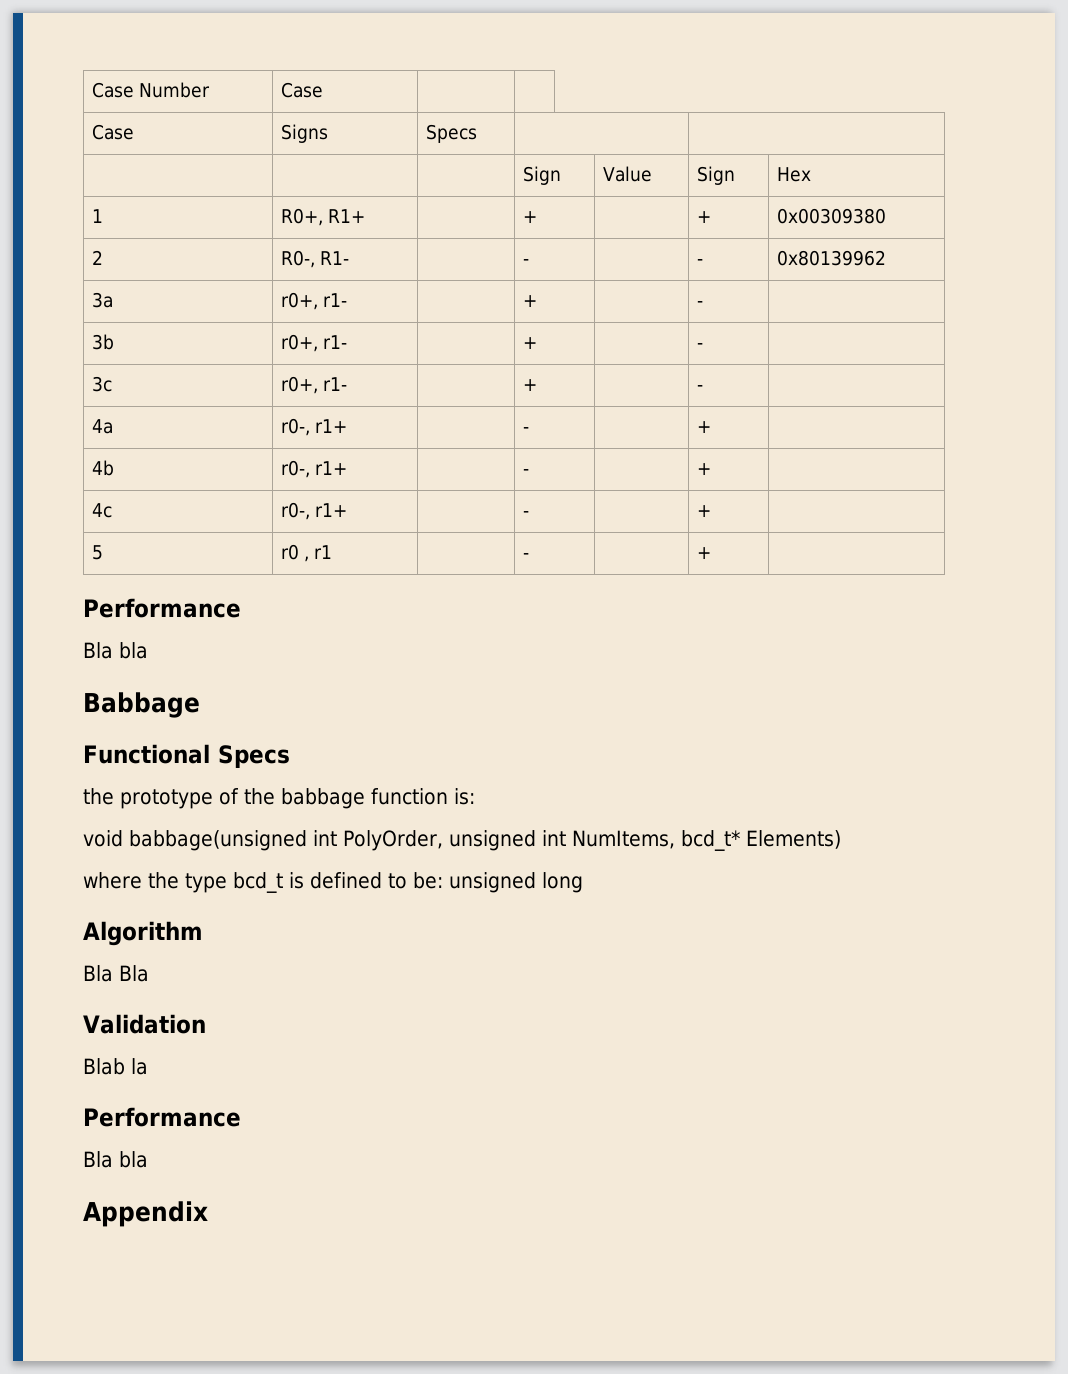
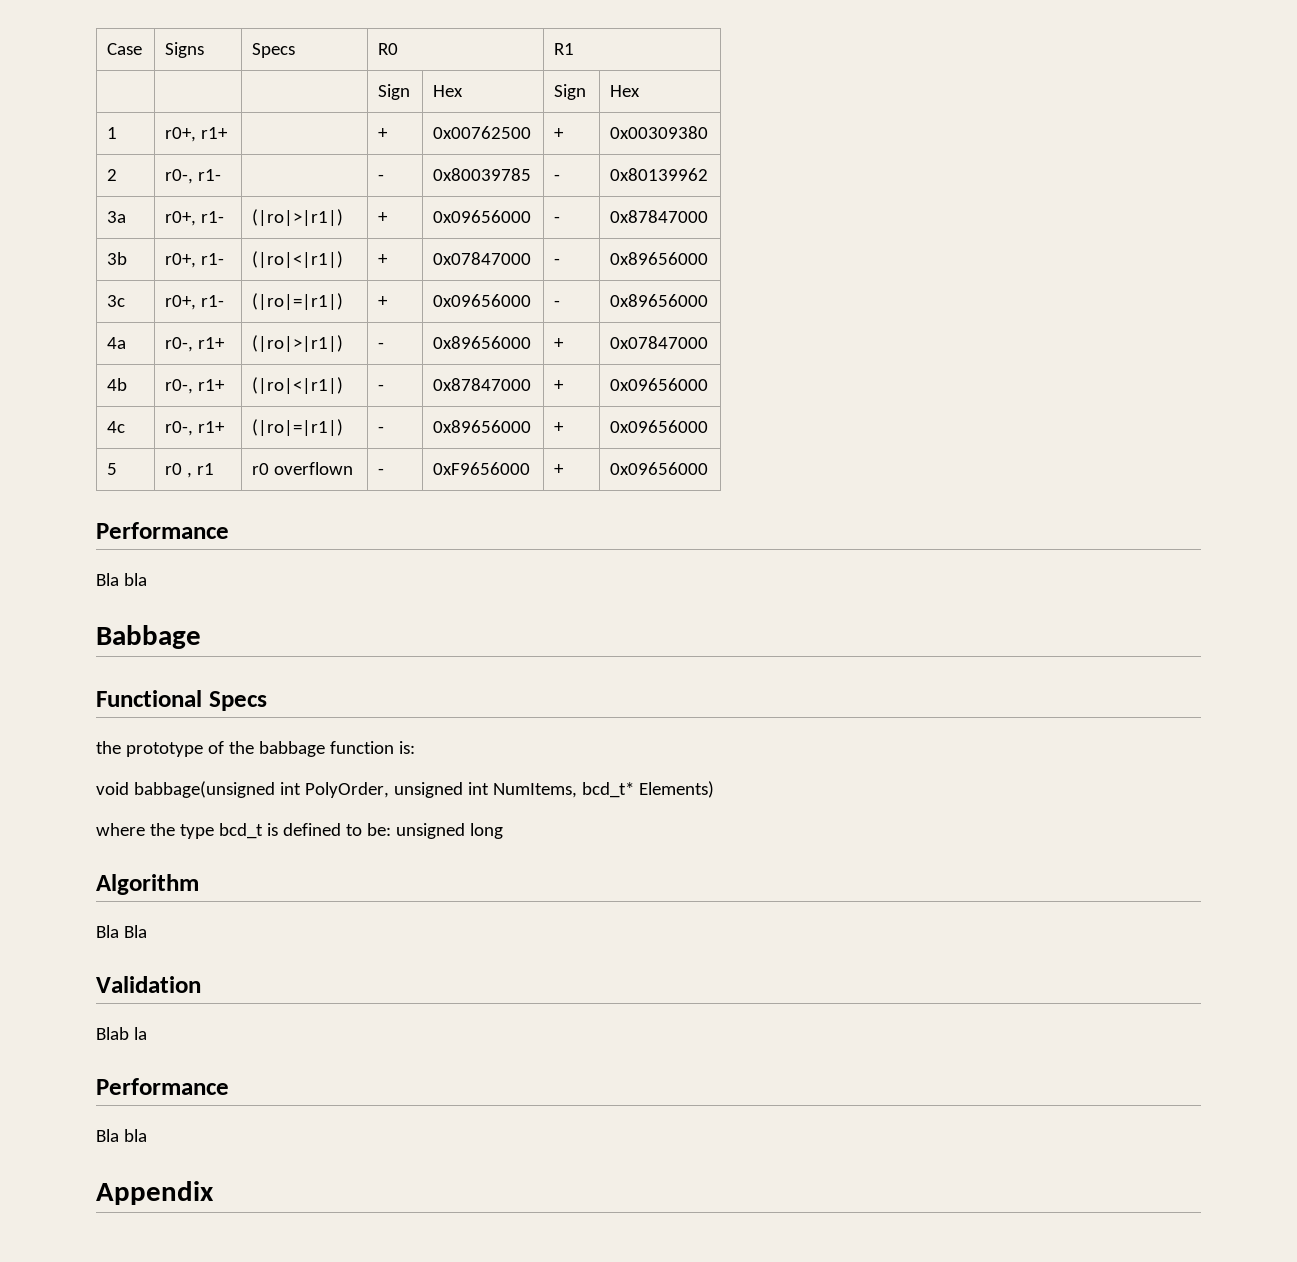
- Case Number | Case | |
- Case | Signs | Specs | |
- | | | Sign | Value | Sign | Hex
+ Case | Signs | Specs | R0 | R1
+ | | | Sign | Hex | Sign | Hex
- 1 | R0+, R1+ | | + | | + | 0x00309380
+ 1 | r0+, r1+ | | + | 0x00762500 | + | 0x00309380
- 2 | R0-, R1- | | - | | - | 0x80139962
+ 2 | r0-, r1- | | - | 0x80039785 | - | 0x80139962
- 3a | r0+, r1- | | + | | - |
+ 3a | r0+, r1- | (|ro|>|r1|) | + | 0x09656000 | - | 0x87847000
- 3b | r0+, r1- | | + | | - |
+ 3b | r0+, r1- | (|ro|<|r1|) | + | 0x07847000 | - | 0x89656000
- 3c | r0+, r1- | | + | | - |
+ 3c | r0+, r1- | (|ro|=|r1|) | + | 0x09656000 | - | 0x89656000
- 4a | r0-, r1+ | | - | | + |
+ 4a | r0-, r1+ | (|ro|>|r1|) | - | 0x89656000 | + | 0x07847000
- 4b | r0-, r1+ | | - | | + |
+ 4b | r0-, r1+ | (|ro|<|r1|) | - | 0x87847000 | + | 0x09656000
- 4c | r0-, r1+ | | - | | + |
+ 4c | r0-, r1+ | (|ro|=|r1|) | - | 0x89656000 | + | 0x09656000
- 5 | r0 , r1 | | - | | + |
+ 5 | r0 , r1 | r0 overflown | - | 0xF9656000 | + | 0x09656000

